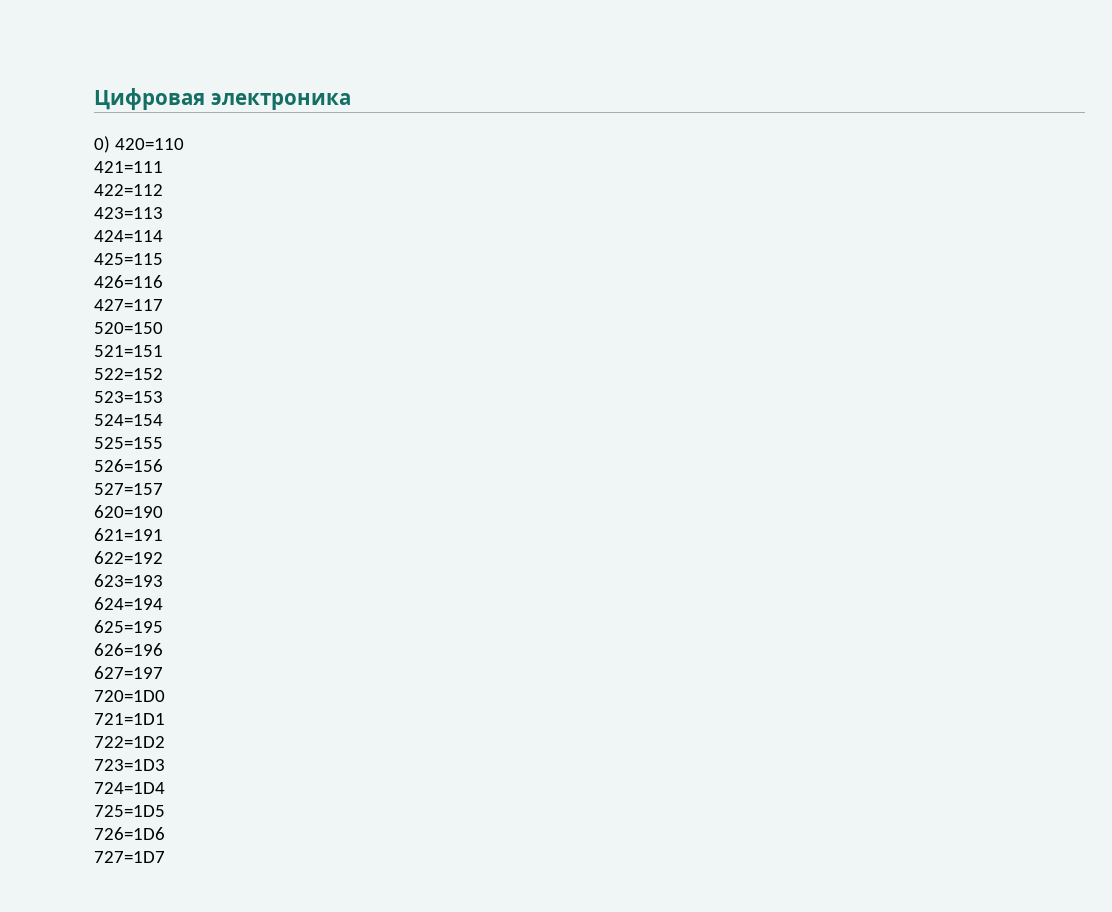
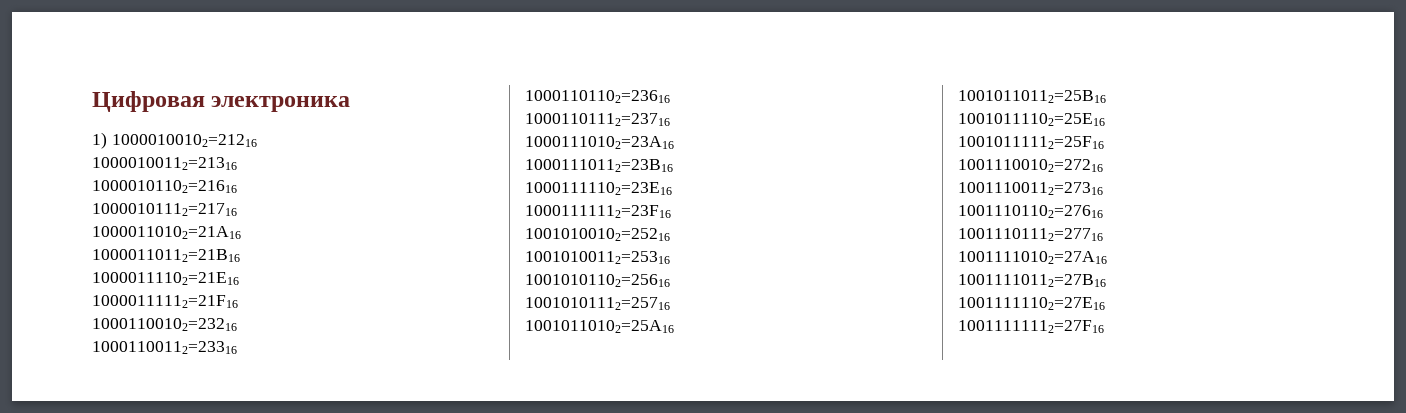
- 0) 420=110
- 421=111
- 422=112
- 423=113
- 424=114
- 425=115
- 426=116
- 427=117
- 520=150
- 521=151
- 522=152
- 523=153
- 524=154
- 525=155
- 526=156
- 527=157
- 620=190
- 621=191
- 622=192
- 623=193
- 624=194
- 625=195
- 626=196
- 627=197
- 720=1D0
- 721=1D1
- 722=1D2
- 723=1D3
- 724=1D4
- 725=1D5
- 726=1D6
- 727=1D7
+ 1) 10000100102=21216
+ 10000100112=21316
+ 10000101102=21616
+ 10000101112=21716
+ 10000110102=21A16
+ 10000110112=21B16
+ 10000111102=21E16
+ 10000111112=21F16
+ 10001100102=23216
+ 10001100112=23316
+ 10001101102=23616
+ 10001101112=23716
+ 10001110102=23A16
+ 10001110112=23B16
+ 10001111102=23E16
+ 10001111112=23F16
+ 10010100102=25216
+ 10010100112=25316
+ 10010101102=25616
+ 10010101112=25716
+ 10010110102=25A16
+ 10010110112=25B16
+ 10010111102=25E16
+ 10010111112=25F16
+ 10011100102=27216
+ 10011100112=27316
+ 10011101102=27616
+ 10011101112=27716
+ 10011110102=27A16
+ 10011110112=27B16
+ 10011111102=27E16
+ 10011111112=27F16

